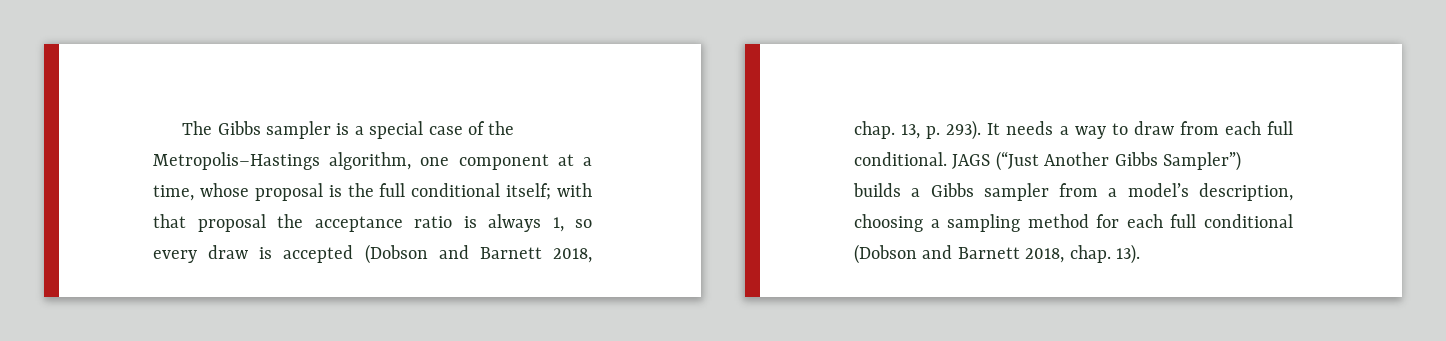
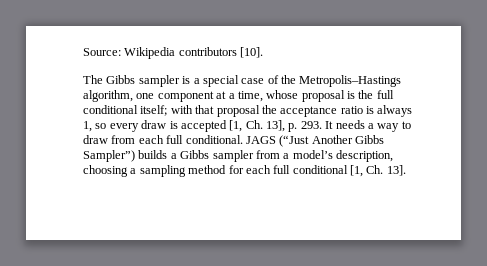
+ Source: Wikipedia contributors [10].
- The Gibbs sampler is a special case of the Metropolis–Hastings algorithm, one component at a time, whose proposal is the full conditional itself; with that proposal the acceptance ratio is always 1, so every draw is accepted (Dobson and Barnett 2018, chap. 13, p. 293). It needs a way to draw from each full conditional.
+ The Gibbs sampler is a special case of the Metropolis–Hastings algorithm, one component at a time, whose proposal is the full conditional itself; with that proposal the acceptance ratio is always 1, so every draw is accepted [1, Ch. 13], p. 293. It needs a way to draw from each full conditional.
- JAGS (“Just Another Gibbs Sampler”) builds a Gibbs sampler from a model’s description, choosing a sampling method for each full conditional (Dobson and Barnett 2018, chap. 13).
+ JAGS (“Just Another Gibbs Sampler”) builds a Gibbs sampler from a model’s description, choosing a sampling method for each full conditional [1, Ch. 13].

